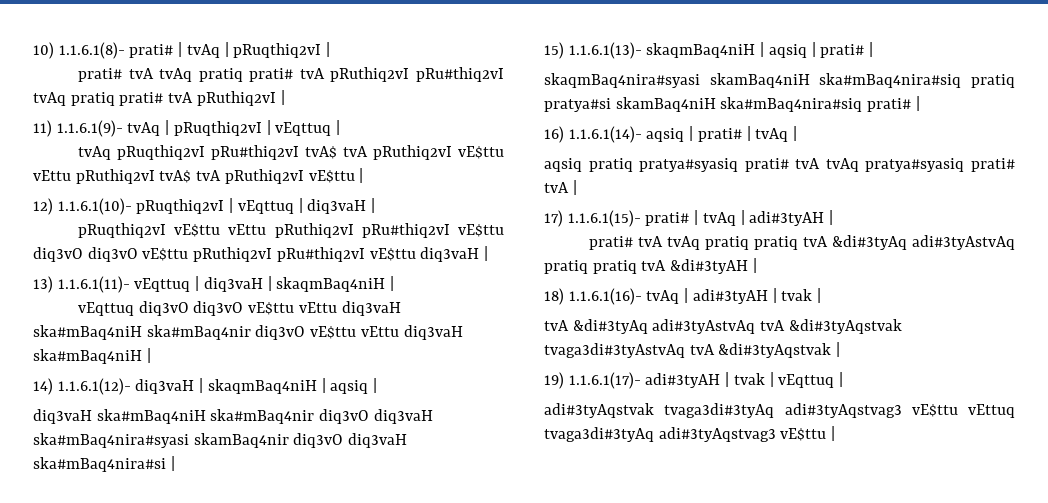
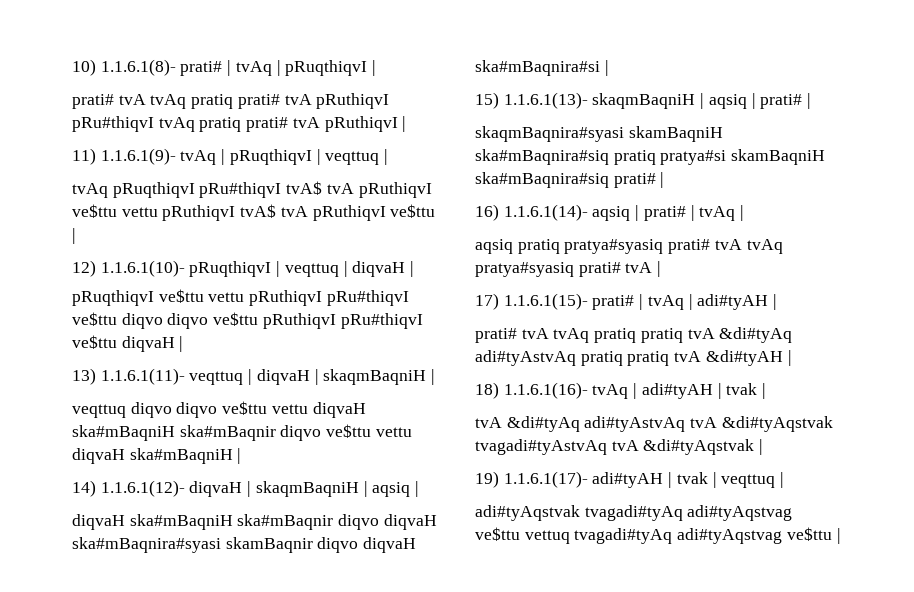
- 10) 1.1.6.1(8)- prati# | tvAq | pRuqthiq2vI |
+ 10) 1.1.6.1(8)- prati# | tvAq | pRuqthiqvI |
- prati# tvA tvAq pratiq prati# tvA pRuthiq2vI pRu#thiq2vI tvAq pratiq prati# tvA pRuthiq2vI |
+ prati# tvA tvAq pratiq prati# tvA pRuthiqvI pRu#thiqvI tvAq pratiq prati# tvA pRuthiqvI |
- 11) 1.1.6.1(9)- tvAq | pRuqthiq2vI | vEqttuq |
+ 11) 1.1.6.1(9)- tvAq | pRuqthiqvI | veqttuq |
- tvAq pRuqthiq2vI pRu#thiq2vI tvA$ tvA pRuthiq2vI vE$ttu vEttu pRuthiq2vI tvA$ tvA pRuthiq2vI vE$ttu |
- 12) 1.1.6.1(10)- pRuqthiq2vI | vEqttuq | diq3vaH |
- pRuqthiq2vI vE$ttu vEttu pRuthiq2vI pRu#thiq2vI vE$ttu diq3vO diq3vO vE$ttu pRuthiq2vI pRu#thiq2vI vE$ttu diq3vaH |
- 13) 1.1.6.1(11)- vEqttuq | diq3vaH | skaqmBaq4niH |
- vEqttuq diq3vO diq3vO vE$ttu vEttu diq3vaH ska#mBaq4niH ska#mBaq4nir diq3vO vE$ttu vEttu diq3vaH ska#mBaq4niH |
+ tvAq pRuqthiqvI pRu#thiqvI tvA$ tvA pRuthiqvI ve$ttu vettu pRuthiqvI tvA$ tvA pRuthiqvI ve$ttu |
+ 12) 1.1.6.1(10)- pRuqthiqvI | veqttuq | diqvaH |
+ pRuqthiqvI ve$ttu vettu pRuthiqvI pRu#thiqvI ve$ttu diqvo diqvo ve$ttu pRuthiqvI pRu#thiqvI ve$ttu diqvaH |
+ 13) 1.1.6.1(11)- veqttuq | diqvaH | skaqmBaqniH |
+ veqttuq diqvo diqvo ve$ttu vettu diqvaH ska#mBaqniH ska#mBaqnir diqvo ve$ttu vettu diqvaH ska#mBaqniH |
- 14) 1.1.6.1(12)- diq3vaH | skaqmBaq4niH | aqsiq |
+ 14) 1.1.6.1(12)- diqvaH | skaqmBaqniH | aqsiq |
- diq3vaH ska#mBaq4niH ska#mBaq4nir diq3vO diq3vaH ska#mBaq4nira#syasi skamBaq4nir diq3vO diq3vaH ska#mBaq4nira#si |
+ diqvaH ska#mBaqniH ska#mBaqnir diqvo diqvaH ska#mBaqnira#syasi skamBaqnir diqvo diqvaH ska#mBaqnira#si |
- 15) 1.1.6.1(13)- skaqmBaq4niH | aqsiq | prati# |
+ 15) 1.1.6.1(13)- skaqmBaqniH | aqsiq | prati# |
- skaqmBaq4nira#syasi skamBaq4niH ska#mBaq4nira#siq pratiq pratya#si skamBaq4niH ska#mBaq4nira#siq prati# |
+ skaqmBaqnira#syasi skamBaqniH ska#mBaqnira#siq pratiq pratya#si skamBaqniH ska#mBaqnira#siq prati# |
- 17) 1.1.6.1(15)- prati# | tvAq | adi#3tyAH |
+ 17) 1.1.6.1(15)- prati# | tvAq | adi#tyAH |
- prati# tvA tvAq pratiq pratiq tvA &di#3tyAq adi#3tyAstvAq pratiq pratiq tvA &di#3tyAH |
+ prati# tvA tvAq pratiq pratiq tvA &di#tyAq adi#tyAstvAq pratiq pratiq tvA &di#tyAH |
- 18) 1.1.6.1(16)- tvAq | adi#3tyAH | tvak |
+ 18) 1.1.6.1(16)- tvAq | adi#tyAH | tvak |
- tvA &di#3tyAq adi#3tyAstvAq tvA &di#3tyAqstvak tvaga3di#3tyAstvAq tvA &di#3tyAqstvak |
+ tvA &di#tyAq adi#tyAstvAq tvA &di#tyAqstvak tvagadi#tyAstvAq tvA &di#tyAqstvak |
- 19) 1.1.6.1(17)- adi#3tyAH | tvak | vEqttuq |
- adi#3tyAqstvak tvaga3di#3tyAq adi#3tyAqstvag3 vE$ttu vEttuq tvaga3di#3tyAq adi#3tyAqstvag3 vE$ttu |
+ 19) 1.1.6.1(17)- adi#tyAH | tvak | veqttuq |
+ adi#tyAqstvak tvagadi#tyAq adi#tyAqstvag ve$ttu vettuq tvagadi#tyAq adi#tyAqstvag ve$ttu |

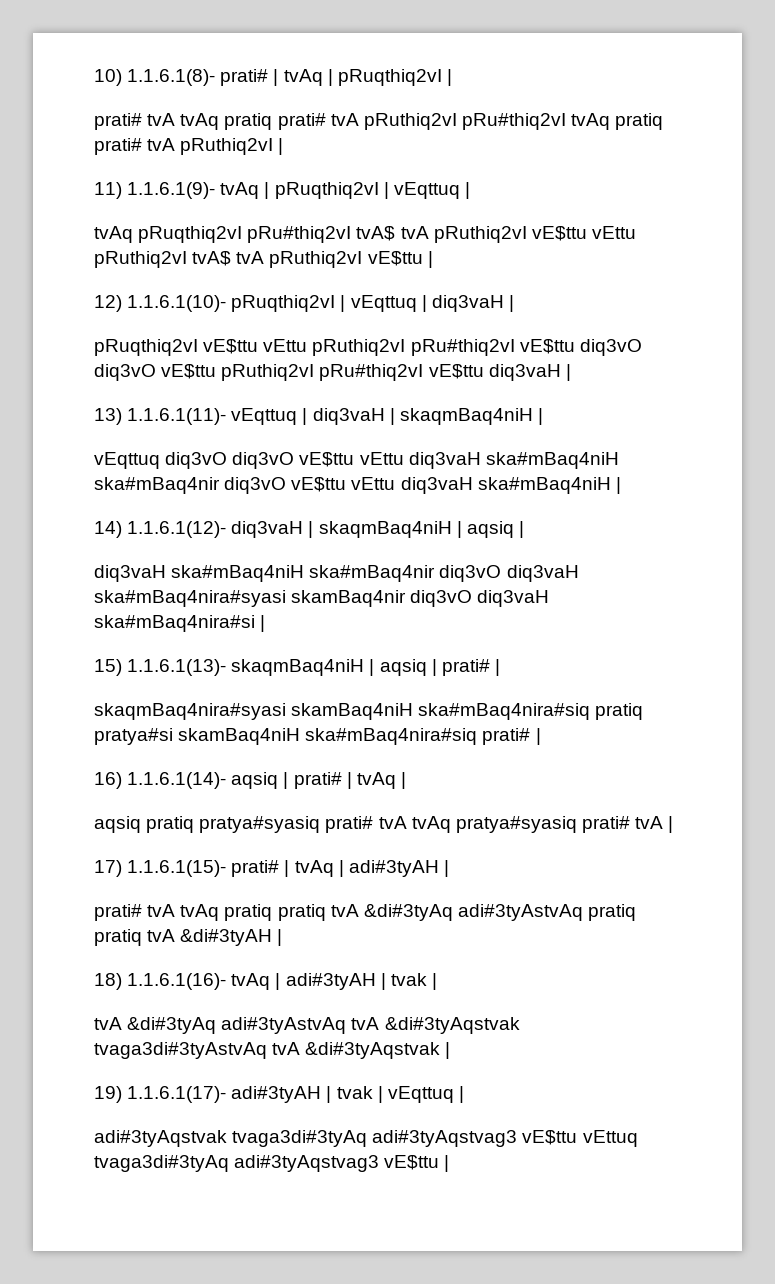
- 10) 1.1.6.1(8)- prati# | tvAq | pRuqthiqvI |
+ 10) 1.1.6.1(8)- prati# | tvAq | pRuqthiq2vI |
- prati# tvA tvAq pratiq prati# tvA pRuthiqvI pRu#thiqvI tvAq pratiq prati# tvA pRuthiqvI |
+ prati# tvA tvAq pratiq prati# tvA pRuthiq2vI pRu#thiq2vI tvAq pratiq prati# tvA pRuthiq2vI |
- 11) 1.1.6.1(9)- tvAq | pRuqthiqvI | veqttuq |
+ 11) 1.1.6.1(9)- tvAq | pRuqthiq2vI | vEqttuq |
- tvAq pRuqthiqvI pRu#thiqvI tvA$ tvA pRuthiqvI ve$ttu vettu pRuthiqvI tvA$ tvA pRuthiqvI ve$ttu |
- 12) 1.1.6.1(10)- pRuqthiqvI | veqttuq | diqvaH |
- pRuqthiqvI ve$ttu vettu pRuthiqvI pRu#thiqvI ve$ttu diqvo diqvo ve$ttu pRuthiqvI pRu#thiqvI ve$ttu diqvaH |
- 13) 1.1.6.1(11)- veqttuq | diqvaH | skaqmBaqniH |
- veqttuq diqvo diqvo ve$ttu vettu diqvaH ska#mBaqniH ska#mBaqnir diqvo ve$ttu vettu diqvaH ska#mBaqniH |
+ tvAq pRuqthiq2vI pRu#thiq2vI tvA$ tvA pRuthiq2vI vE$ttu vEttu pRuthiq2vI tvA$ tvA pRuthiq2vI vE$ttu |
+ 12) 1.1.6.1(10)- pRuqthiq2vI | vEqttuq | diq3vaH |
+ pRuqthiq2vI vE$ttu vEttu pRuthiq2vI pRu#thiq2vI vE$ttu diq3vO diq3vO vE$ttu pRuthiq2vI pRu#thiq2vI vE$ttu diq3vaH |
+ 13) 1.1.6.1(11)- vEqttuq | diq3vaH | skaqmBaq4niH |
+ vEqttuq diq3vO diq3vO vE$ttu vEttu diq3vaH ska#mBaq4niH ska#mBaq4nir diq3vO vE$ttu vEttu diq3vaH ska#mBaq4niH |
- 14) 1.1.6.1(12)- diqvaH | skaqmBaqniH | aqsiq |
+ 14) 1.1.6.1(12)- diq3vaH | skaqmBaq4niH | aqsiq |
- diqvaH ska#mBaqniH ska#mBaqnir diqvo diqvaH ska#mBaqnira#syasi skamBaqnir diqvo diqvaH ska#mBaqnira#si |
+ diq3vaH ska#mBaq4niH ska#mBaq4nir diq3vO diq3vaH ska#mBaq4nira#syasi skamBaq4nir diq3vO diq3vaH ska#mBaq4nira#si |
- 15) 1.1.6.1(13)- skaqmBaqniH | aqsiq | prati# |
+ 15) 1.1.6.1(13)- skaqmBaq4niH | aqsiq | prati# |
- skaqmBaqnira#syasi skamBaqniH ska#mBaqnira#siq pratiq pratya#si skamBaqniH ska#mBaqnira#siq prati# |
+ skaqmBaq4nira#syasi skamBaq4niH ska#mBaq4nira#siq pratiq pratya#si skamBaq4niH ska#mBaq4nira#siq prati# |
- 17) 1.1.6.1(15)- prati# | tvAq | adi#tyAH |
+ 17) 1.1.6.1(15)- prati# | tvAq | adi#3tyAH |
- prati# tvA tvAq pratiq pratiq tvA &di#tyAq adi#tyAstvAq pratiq pratiq tvA &di#tyAH |
+ prati# tvA tvAq pratiq pratiq tvA &di#3tyAq adi#3tyAstvAq pratiq pratiq tvA &di#3tyAH |
- 18) 1.1.6.1(16)- tvAq | adi#tyAH | tvak |
+ 18) 1.1.6.1(16)- tvAq | adi#3tyAH | tvak |
- tvA &di#tyAq adi#tyAstvAq tvA &di#tyAqstvak tvagadi#tyAstvAq tvA &di#tyAqstvak |
+ tvA &di#3tyAq adi#3tyAstvAq tvA &di#3tyAqstvak tvaga3di#3tyAstvAq tvA &di#3tyAqstvak |
- 19) 1.1.6.1(17)- adi#tyAH | tvak | veqttuq |
- adi#tyAqstvak tvagadi#tyAq adi#tyAqstvag ve$ttu vettuq tvagadi#tyAq adi#tyAqstvag ve$ttu |
+ 19) 1.1.6.1(17)- adi#3tyAH | tvak | vEqttuq |
+ adi#3tyAqstvak tvaga3di#3tyAq adi#3tyAqstvag3 vE$ttu vEttuq tvaga3di#3tyAq adi#3tyAqstvag3 vE$ttu |

